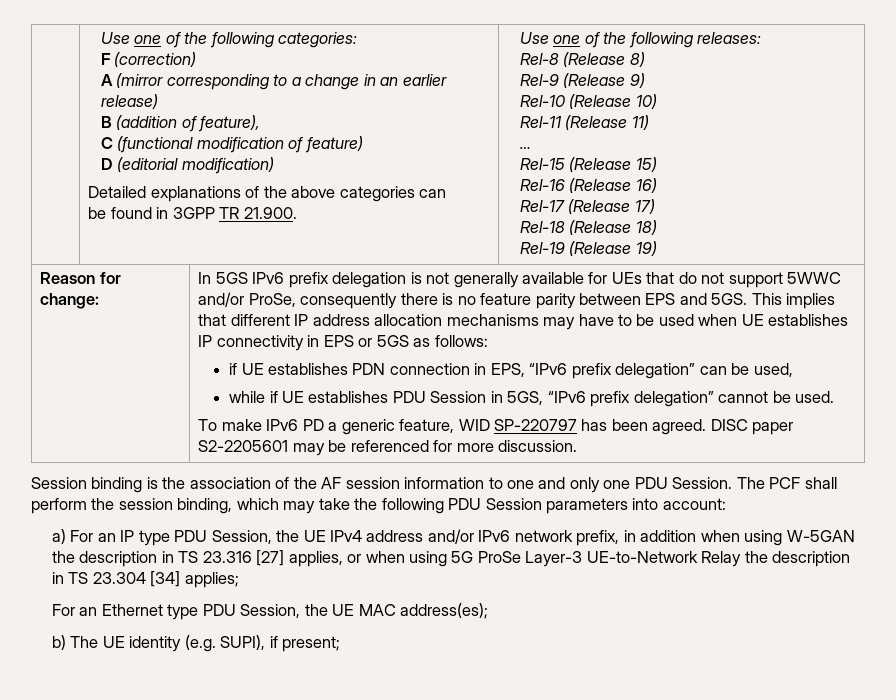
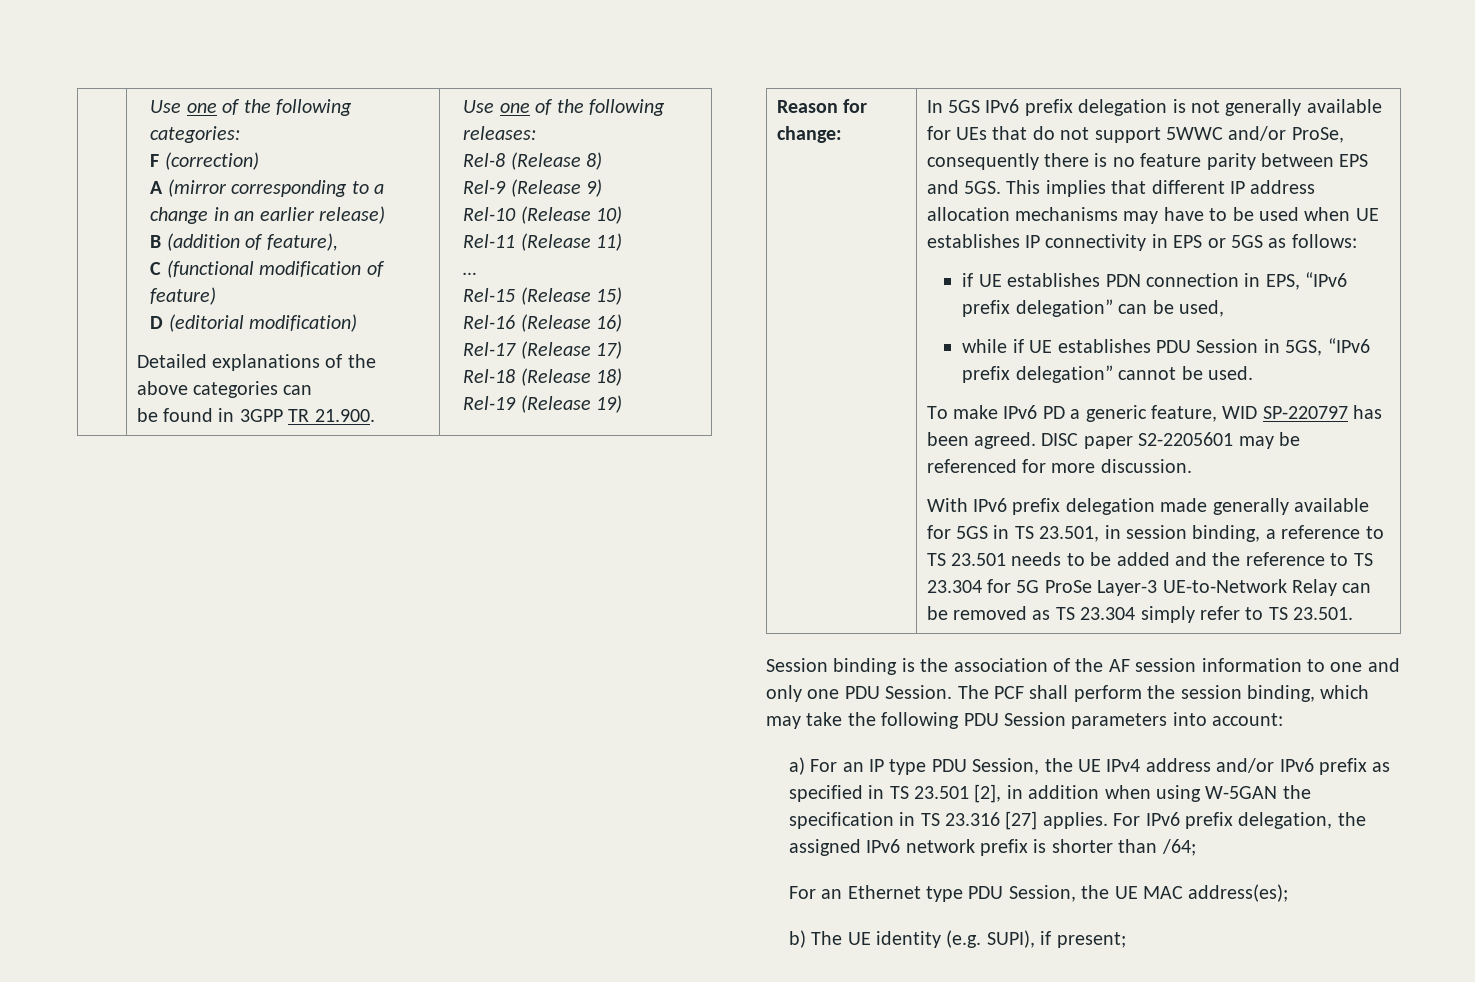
+ With IPv6 prefix delegation made generally available for 5GS in TS 23.501, in session binding, a reference to TS 23.501 needs to be added and the reference to TS 23.304 for 5G ProSe Layer-3 UE-to-Network Relay can be removed as TS 23.304 simply refer to TS 23.501.
- a) For an IP type PDU Session, the UE IPv4 address and/or IPv6 network prefix, in addition when using W-5GAN the description in TS 23.316 [27] applies, or when using 5G ProSe Layer-3 UE-to-Network Relay the description in TS 23.304 [34] applies;
+ a) For an IP type PDU Session, the UE IPv4 address and/or IPv6 prefix as specified in TS 23.501 [2], in addition when using W-5GAN the specification in TS 23.316 [27] applies. For IPv6 prefix delegation, the assigned IPv6 network prefix is shorter than /64;

